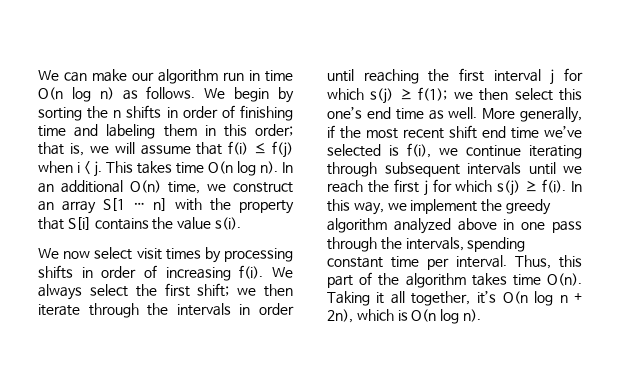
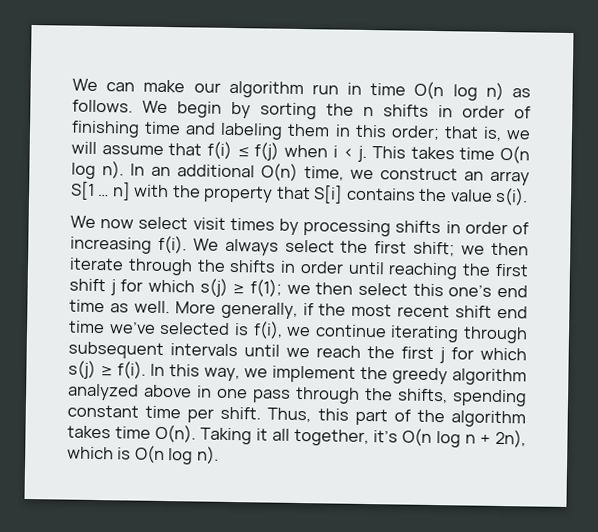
- We always select the first shift; we then iterate through the intervals in order until reaching the first interval j for which s(j) ≥ f(1); we then select this one’s end time as well.
+ We always select the first shift; we then iterate through the shifts in order until reaching the first shift j for which s(j) ≥ f(1); we then select this one’s end time as well.
- In this way, we implement the greedy algorithm analyzed above in one pass through the intervals, spending constant time per interval.
+ In this way, we implement the greedy algorithm analyzed above in one pass through the shifts, spending constant time per shift.

